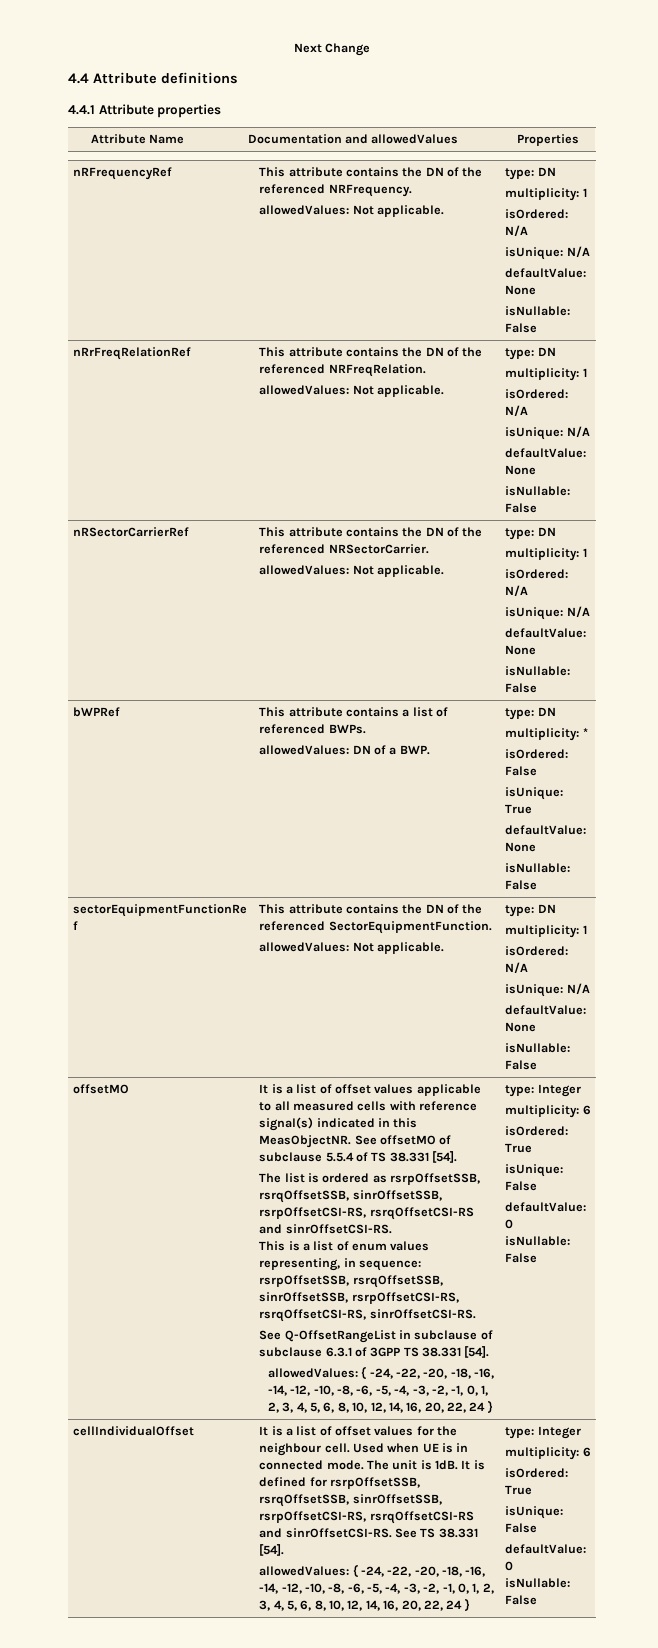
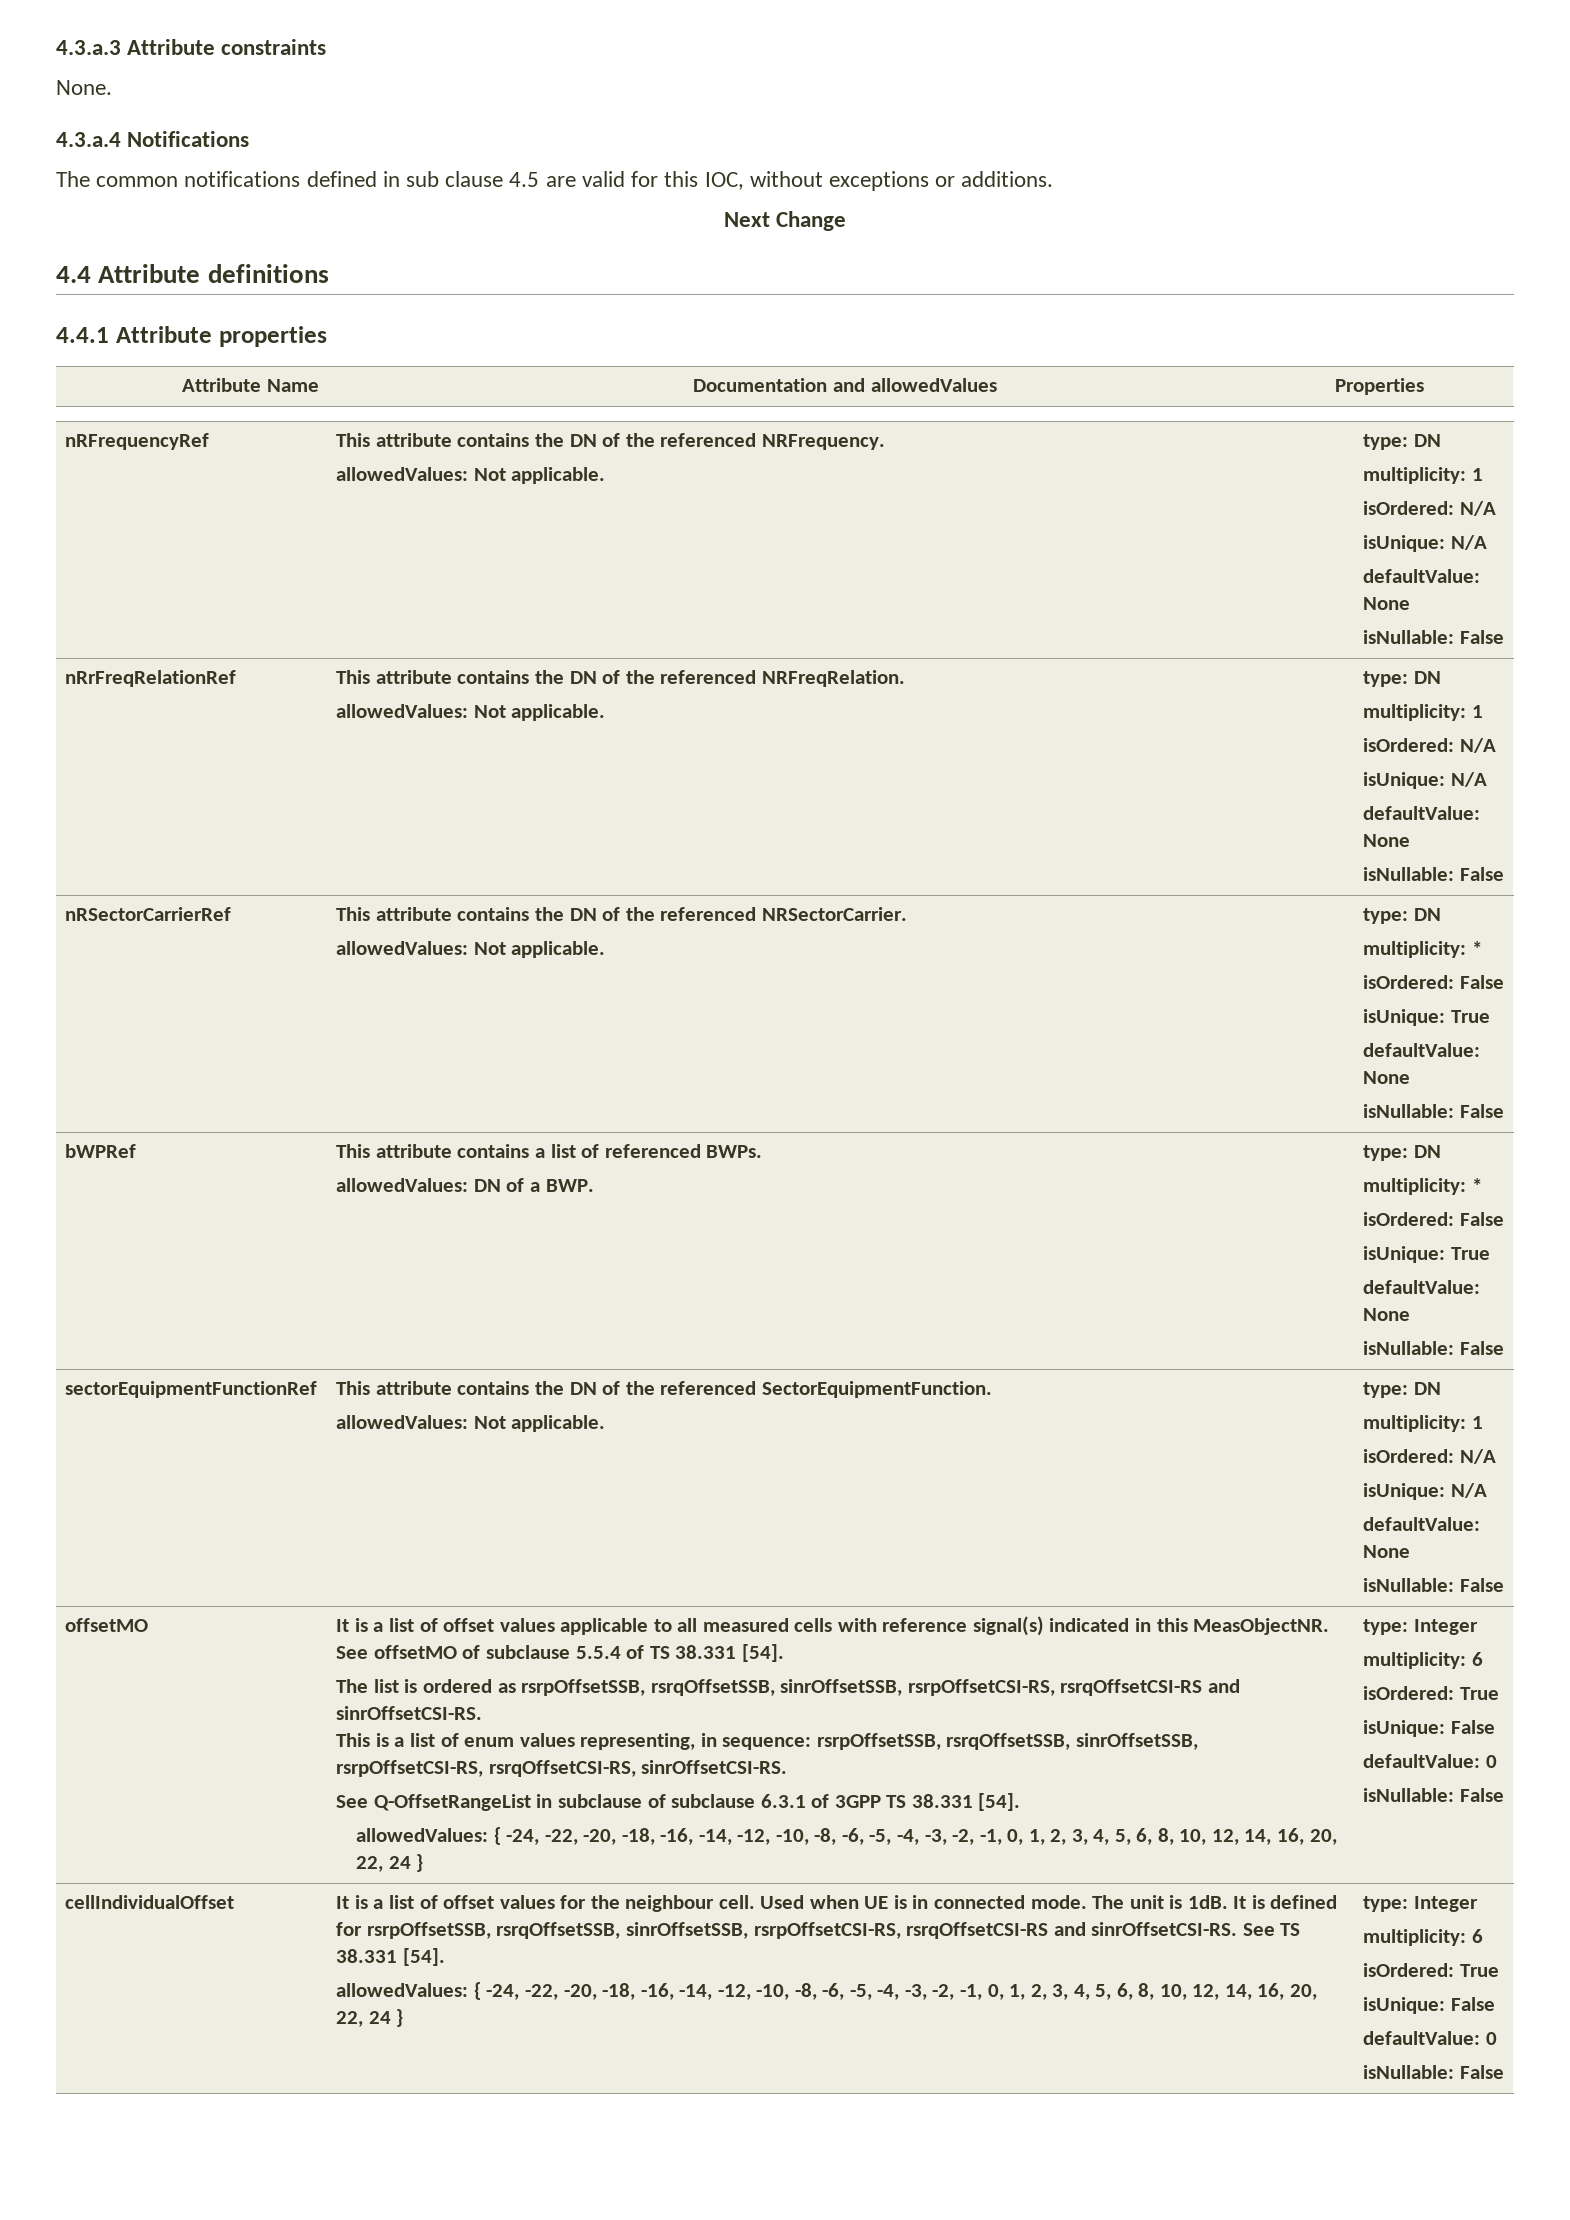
+ 4.3.a.3 Attribute constraints
+ None.
+ 4.3.a.4 Notifications
+ The common notifications defined in sub clause 4.5 are valid for this IOC, without exceptions or additions.
  nRSectorCarrierRef | This attribute contains the DN of the referenced NRSectorCarrier.
  allowedValues: Not applicable. | type: DN
- multiplicity: 1
- isOrdered: N/A
- isUnique: N/A
+ multiplicity: *
+ isOrdered: False
+ isUnique: True

